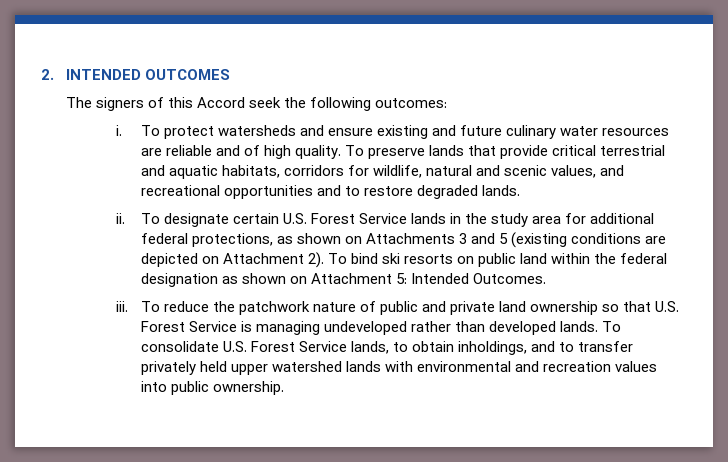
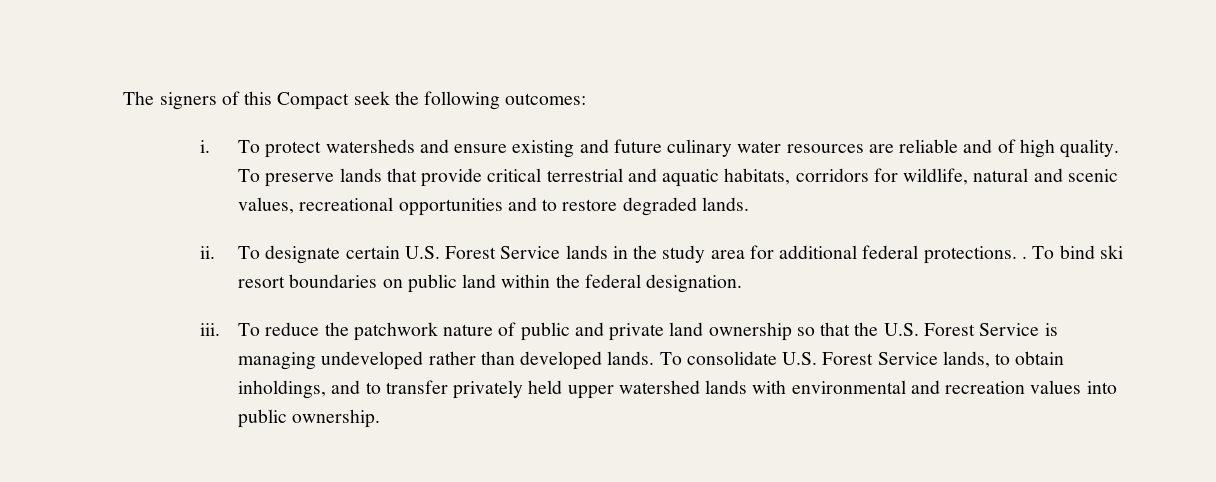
- 2. INTENDED OUTCOMES
- The signers of this Accord seek the following outcomes:
+ The signers of this Compact seek the following outcomes:
- To preserve lands that provide critical terrestrial and aquatic habitats, corridors for wildlife, natural and scenic values, and recreational opportunities and to restore degraded lands.
+ To preserve lands that provide critical terrestrial and aquatic habitats, corridors for wildlife, natural and scenic values, recreational opportunities and to restore degraded lands.
- To designate certain U.S. Forest Service lands in the study area for additional federal protections, as shown on Attachments 3 and 5 (existing conditions are depicted on Attachment 2).
+ To designate certain U.S. Forest Service lands in the study area for additional federal protections. .
- To bind ski resorts on public land within the federal designation as shown on Attachment 5: Intended Outcomes.
+ To bind ski resort boundaries on public land within the federal designation.
- To reduce the patchwork nature of public and private land ownership so that U.S. Forest Service is managing undeveloped rather than developed lands.
+ To reduce the patchwork nature of public and private land ownership so that the U.S. Forest Service is managing undeveloped rather than developed lands.

